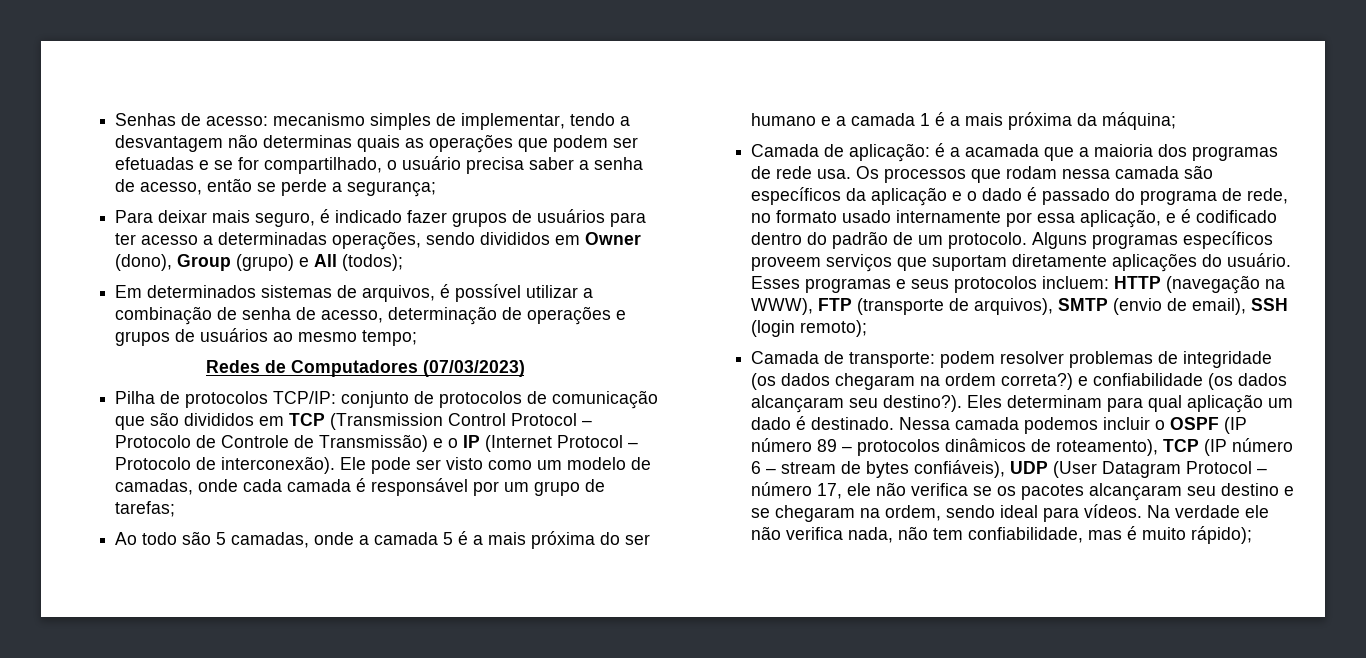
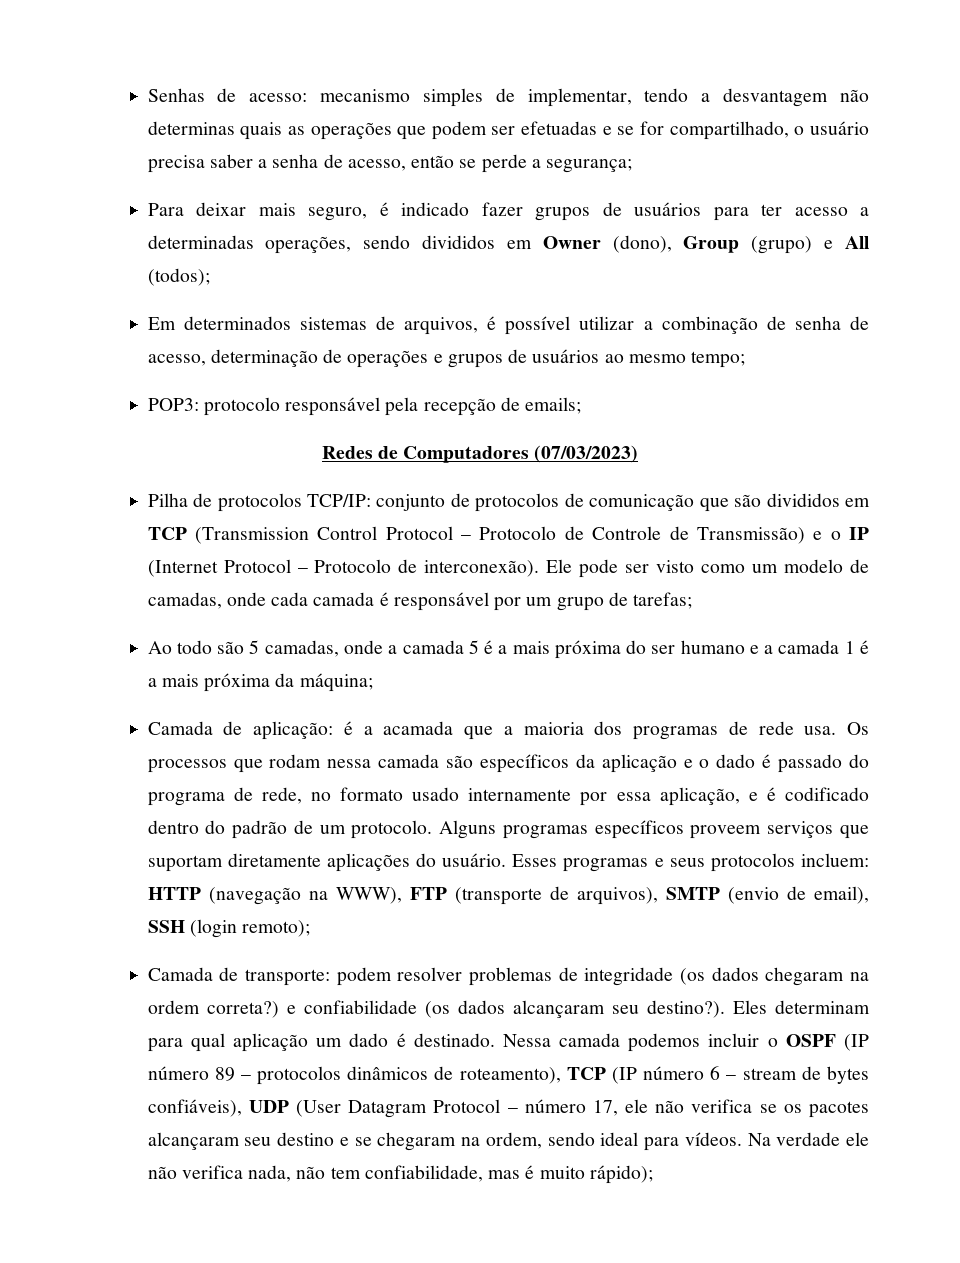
+ POP3: protocolo responsável pela recepção de emails;

